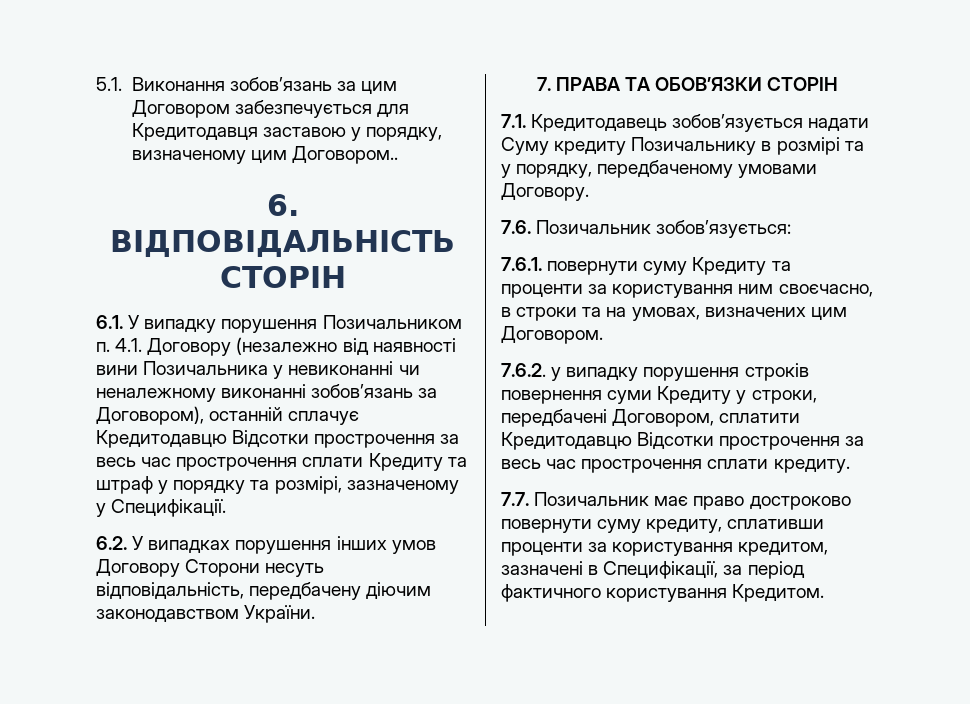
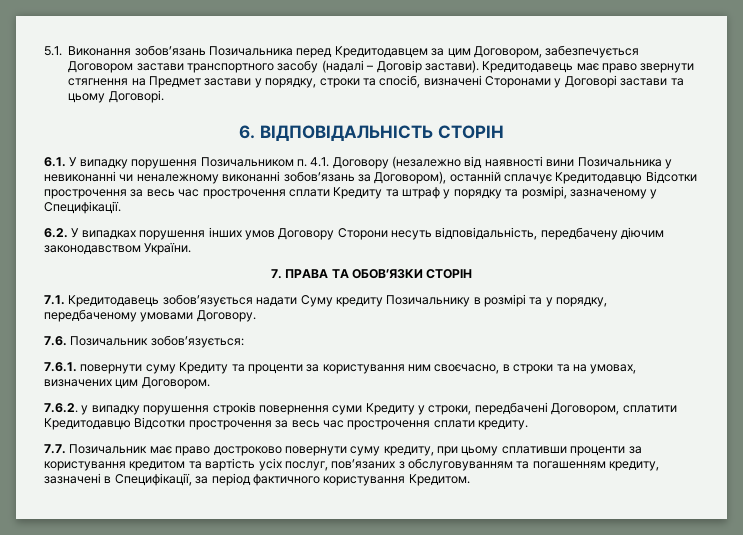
- 5.1. Виконання зобов’язань за цим Договором забезпечується для Кредитодавця заставою у порядку, визначеному цим Договором..
+ 5.1. Виконання зобов’язань Позичальника перед Кредитодавцем за цим Договором, забезпечується Договором застави транспортного засобу (надалі – Договір застави). Кредитодавець має право звернути стягнення на Предмет застави у порядку, строки та спосіб, визначені Сторонами у Договорі застави та цьому Договорі.
- 7.7. Позичальник має право достроково повернути суму кредиту, сплативши проценти за користування кредитом, зазначені в Специфікації, за період фактичного користування Кредитом.
+ 7.7. Позичальник має право достроково повернути суму кредиту, при цьому сплативши проценти за користування кредитом та вартість усіх послуг, пов’язаних з обслуговуванням та погашенням кредиту, зазначені в Специфікації, за період фактичного користування Кредитом.

